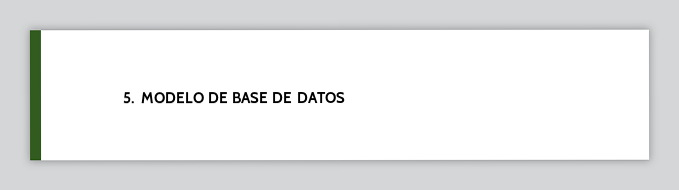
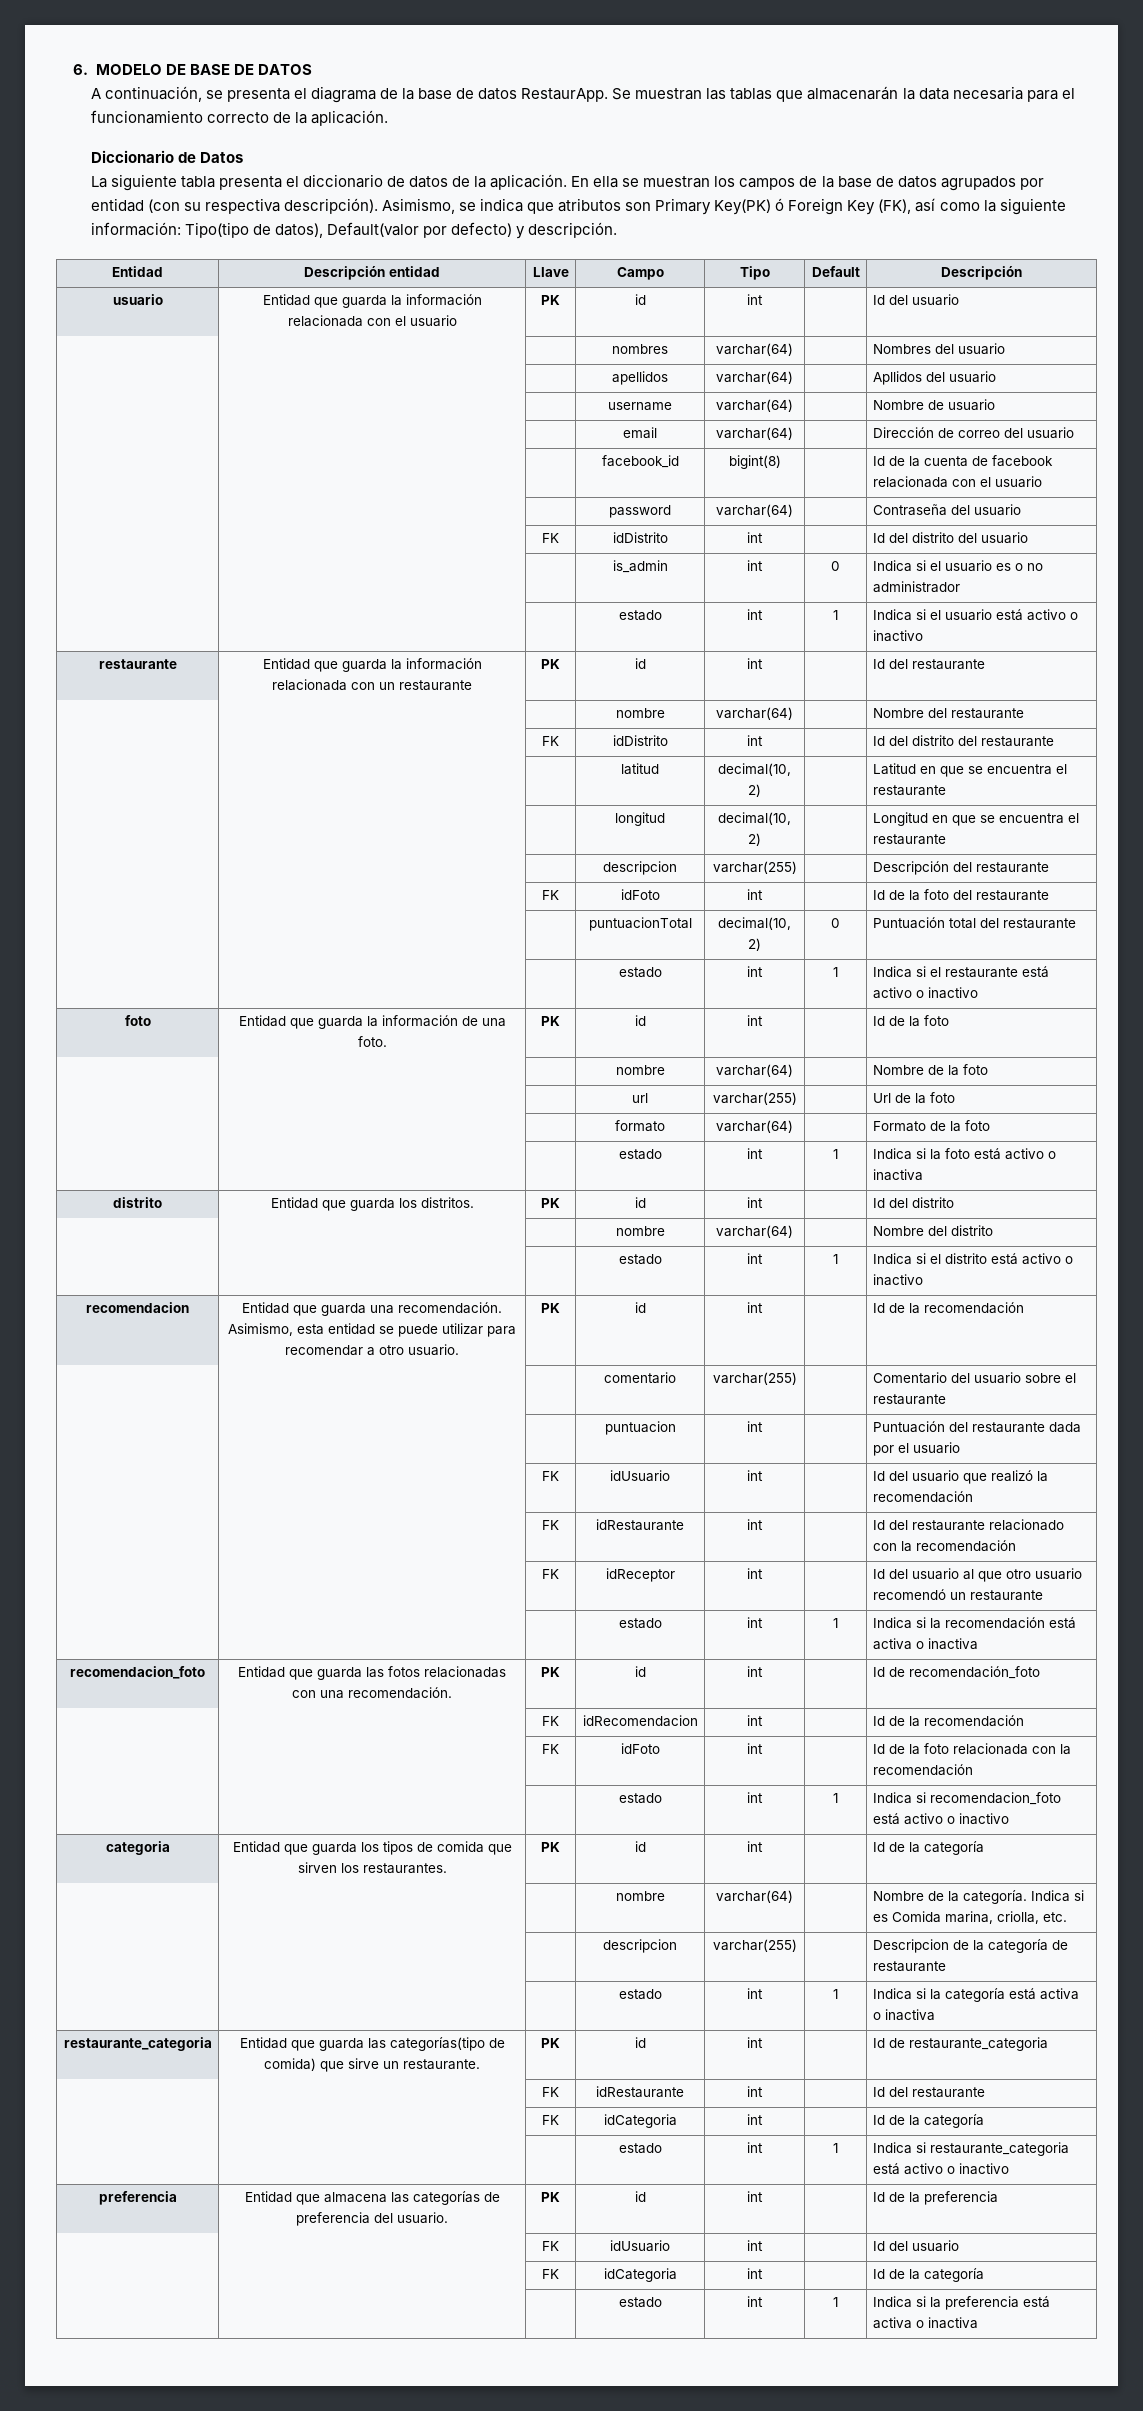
- 5. MODELO DE BASE DE DATOS
+ 6. MODELO DE BASE DE DATOS
+ A continuación, se presenta el diagrama de la base de datos RestaurApp. Se muestran las tablas que almacenarán la data necesaria para el funcionamiento correcto de la aplicación.
+ Diccionario de Datos
+ La siguiente tabla presenta el diccionario de datos de la aplicación. En ella se muestran los campos de la base de datos agrupados por entidad (con su respectiva descripción). Asimismo, se indica que atributos son Primary Key(PK) ó Foreign Key (FK), así como la siguiente información: Tipo(tipo de datos), Default(valor por defecto) y descripción.
+ Entidad | Descripción entidad | Llave | Campo | Tipo | Default | Descripción
+ usuario | Entidad que guarda la información relacionada con el usuario | PK | id | int | | Id del usuario
+ | | | nombres | varchar(64) | | Nombres del usuario
+ | | | apellidos | varchar(64) | | Apllidos del usuario
+ | | | username | varchar(64) | | Nombre de usuario
+ | | | email | varchar(64) | | Dirección de correo del usuario
+ | | | facebook_id | bigint(8) | | Id de la cuenta de facebook relacionada con el usuario
+ | | | password | varchar(64) | | Contraseña del usuario
+ | | FK | idDistrito | int | | Id del distrito del usuario
+ | | | is_admin | int | 0 | Indica si el usuario es o no administrador
+ | | | estado | int | 1 | Indica si el usuario está activo o inactivo
+ restaurante | Entidad que guarda la información relacionada con un restaurante | PK | id | int | | Id del restaurante
+ | | | nombre | varchar(64) | | Nombre del restaurante
+ | | FK | idDistrito | int | | Id del distrito del restaurante
+ | | | latitud | decimal(10, 2) | | Latitud en que se encuentra el restaurante
+ | | | longitud | decimal(10, 2) | | Longitud en que se encuentra el restaurante
+ | | | descripcion | varchar(255) | | Descripción del restaurante
+ | | FK | idFoto | int | | Id de la foto del restaurante
+ | | | puntuacionTotal | decimal(10, 2) | 0 | Puntuación total del restaurante
+ | | | estado | int | 1 | Indica si el restaurante está activo o inactivo
+ foto | Entidad que guarda la información de una foto. | PK | id | int | | Id de la foto
+ | | | nombre | varchar(64) | | Nombre de la foto
+ | | | url | varchar(255) | | Url de la foto
+ | | | formato | varchar(64) | | Formato de la foto
+ | | | estado | int | 1 | Indica si la foto está activo o inactiva
+ distrito | Entidad que guarda los distritos. | PK | id | int | | Id del distrito
+ | | | nombre | varchar(64) | | Nombre del distrito
+ | | | estado | int | 1 | Indica si el distrito está activo o inactivo
+ recomendacion | Entidad que guarda una recomendación. Asimismo, esta entidad se puede utilizar para recomendar a otro usuario. | PK | id | int | | Id de la recomendación
+ | | | comentario | varchar(255) | | Comentario del usuario sobre el restaurante
+ | | | puntuacion | int | | Puntuación del restaurante dada por el usuario
+ | | FK | idUsuario | int | | Id del usuario que realizó la recomendación
+ | | FK | idRestaurante | int | | Id del restaurante relacionado con la recomendación
+ | | FK | idReceptor | int | | Id del usuario al que otro usuario recomendó un restaurante
+ | | | estado | int | 1 | Indica si la recomendación está activa o inactiva
+ recomendacion_foto | Entidad que guarda las fotos relacionadas con una recomendación. | PK | id | int | | Id de recomendación_foto
+ | | FK | idRecomendacion | int | | Id de la recomendación
+ | | FK | idFoto | int | | Id de la foto relacionada con la recomendación
+ | | | estado | int | 1 | Indica si recomendacion_foto está activo o inactivo
+ categoria | Entidad que guarda los tipos de comida que sirven los restaurantes. | PK | id | int | | Id de la categoría
+ | | | nombre | varchar(64) | | Nombre de la categoría. Indica si es Comida marina, criolla, etc.
+ | | | descripcion | varchar(255) | | Descripcion de la categoría de restaurante
+ | | | estado | int | 1 | Indica si la categoría está activa o inactiva
+ restaurante_categoria | Entidad que guarda las categorías(tipo de comida) que sirve un restaurante. | PK | id | int | | Id de restaurante_categoria
+ | | FK | idRestaurante | int | | Id del restaurante
+ | | FK | idCategoria | int | | Id de la categoría
+ | | | estado | int | 1 | Indica si restaurante_categoria está activo o inactivo
+ preferencia | Entidad que almacena las categorías de preferencia del usuario. | PK | id | int | | Id de la preferencia
+ | | FK | idUsuario | int | | Id del usuario
+ | | FK | idCategoria | int | | Id de la categoría
+ | | | estado | int | 1 | Indica si la preferencia está activa o inactiva

